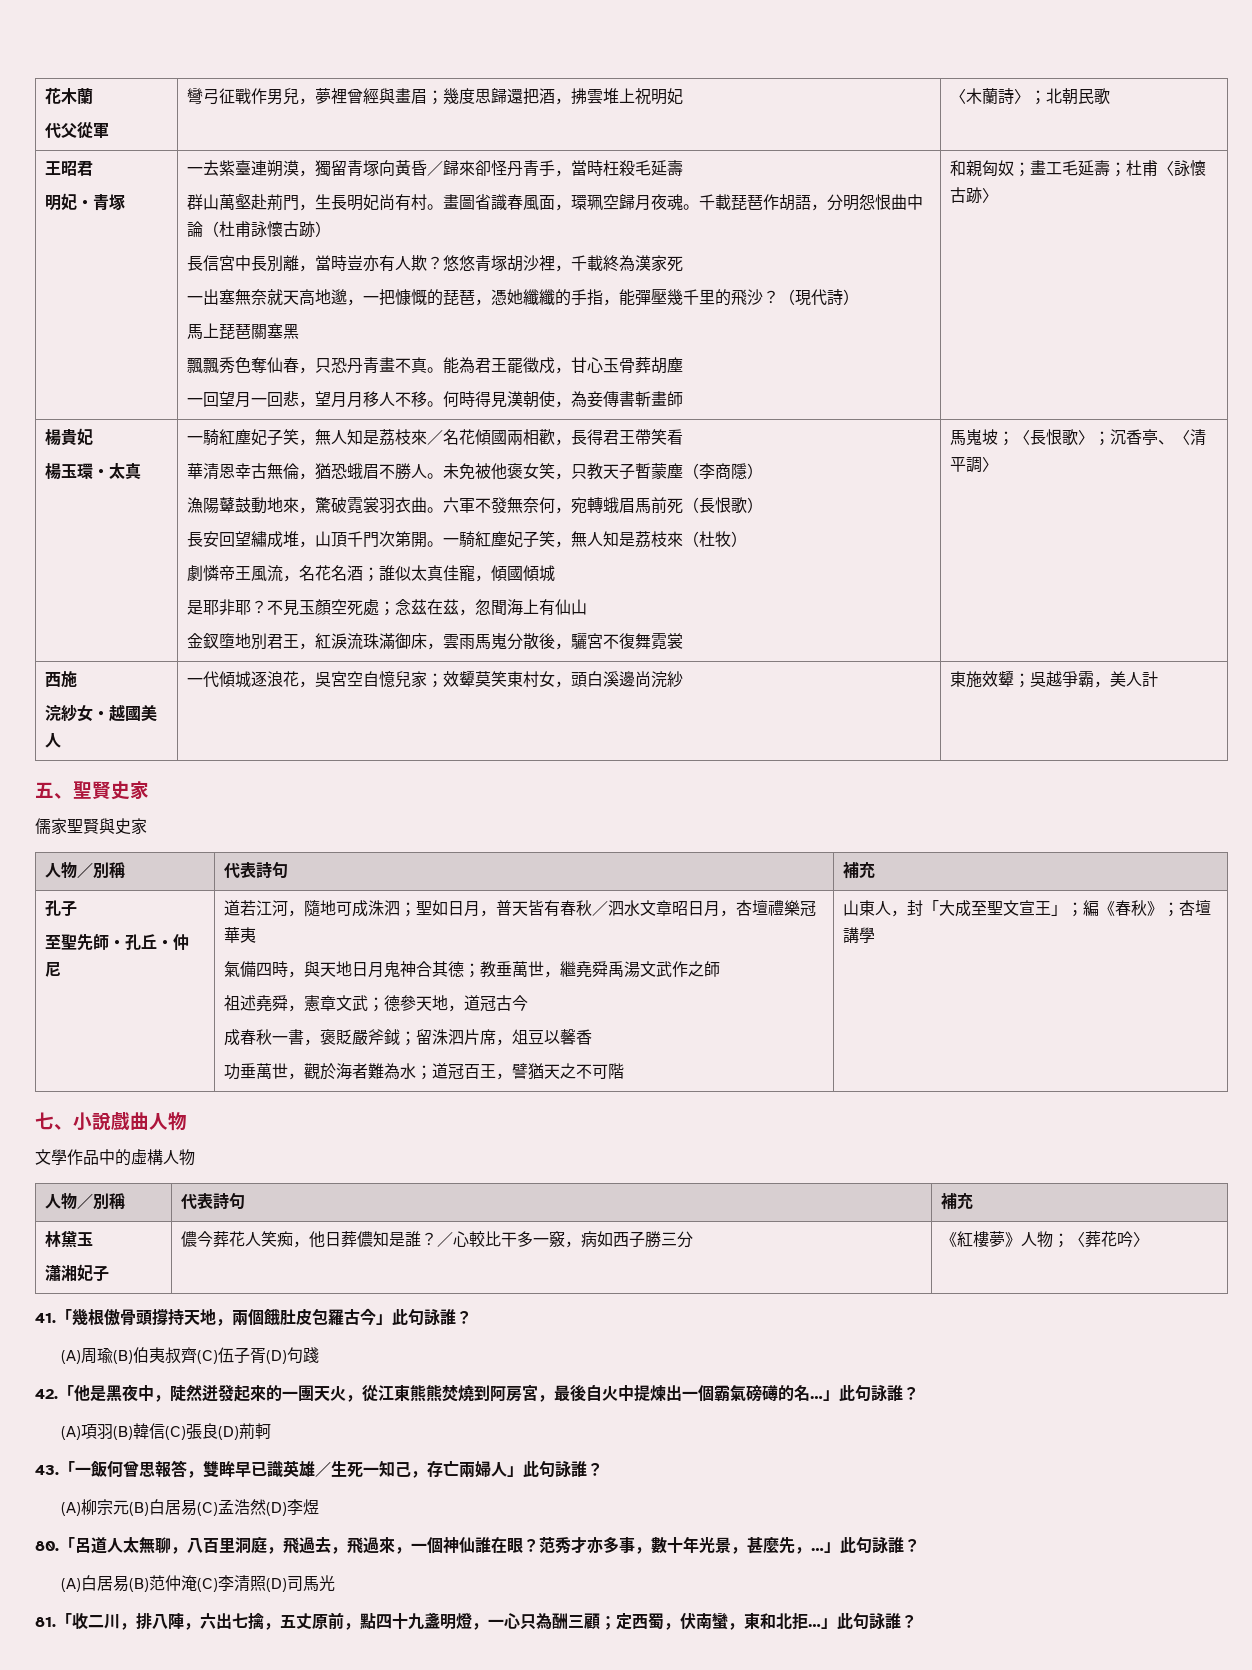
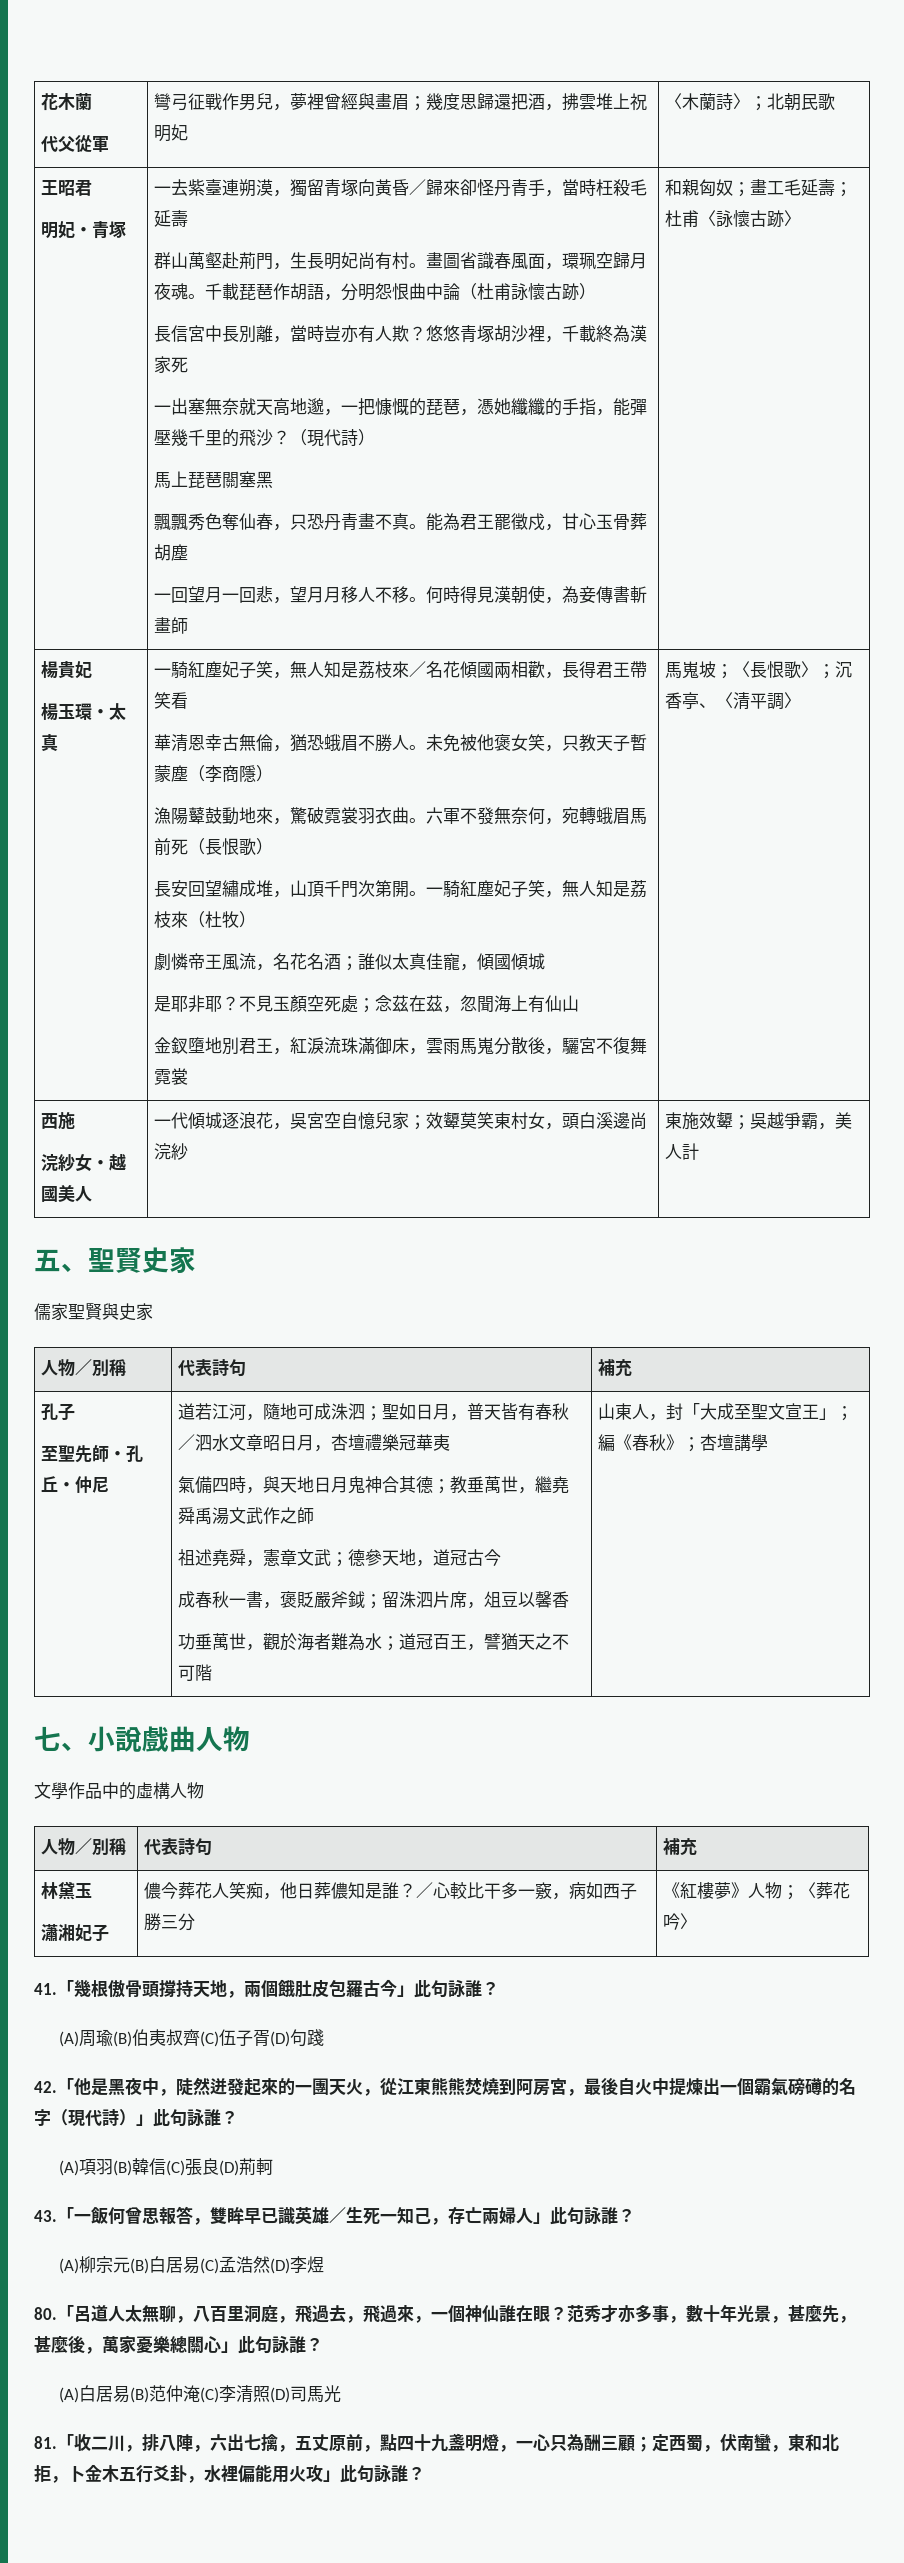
- 42.「他是黑夜中，陡然迸發起來的一團天火，從江東熊熊焚燒到阿房宮，最後自火中提煉出一個霸氣磅礡的名…」此句詠誰？
+ 42.「他是黑夜中，陡然迸發起來的一團天火，從江東熊熊焚燒到阿房宮，最後自火中提煉出一個霸氣磅礡的名字（現代詩）」此句詠誰？
- 范秀才亦多事，數十年光景，甚麼先，…」此句詠誰？
+ 范秀才亦多事，數十年光景，甚麼先，甚麼後，萬家憂樂總關心」此句詠誰？
- 81.「收二川，排八陣，六出七擒，五丈原前，點四十九盞明燈，一心只為酬三顧；定西蜀，伏南蠻，東和北拒…」此句詠誰？
+ 81.「收二川，排八陣，六出七擒，五丈原前，點四十九盞明燈，一心只為酬三顧；定西蜀，伏南蠻，東和北拒，卜金木五行爻卦，水裡偏能用火攻」此句詠誰？

